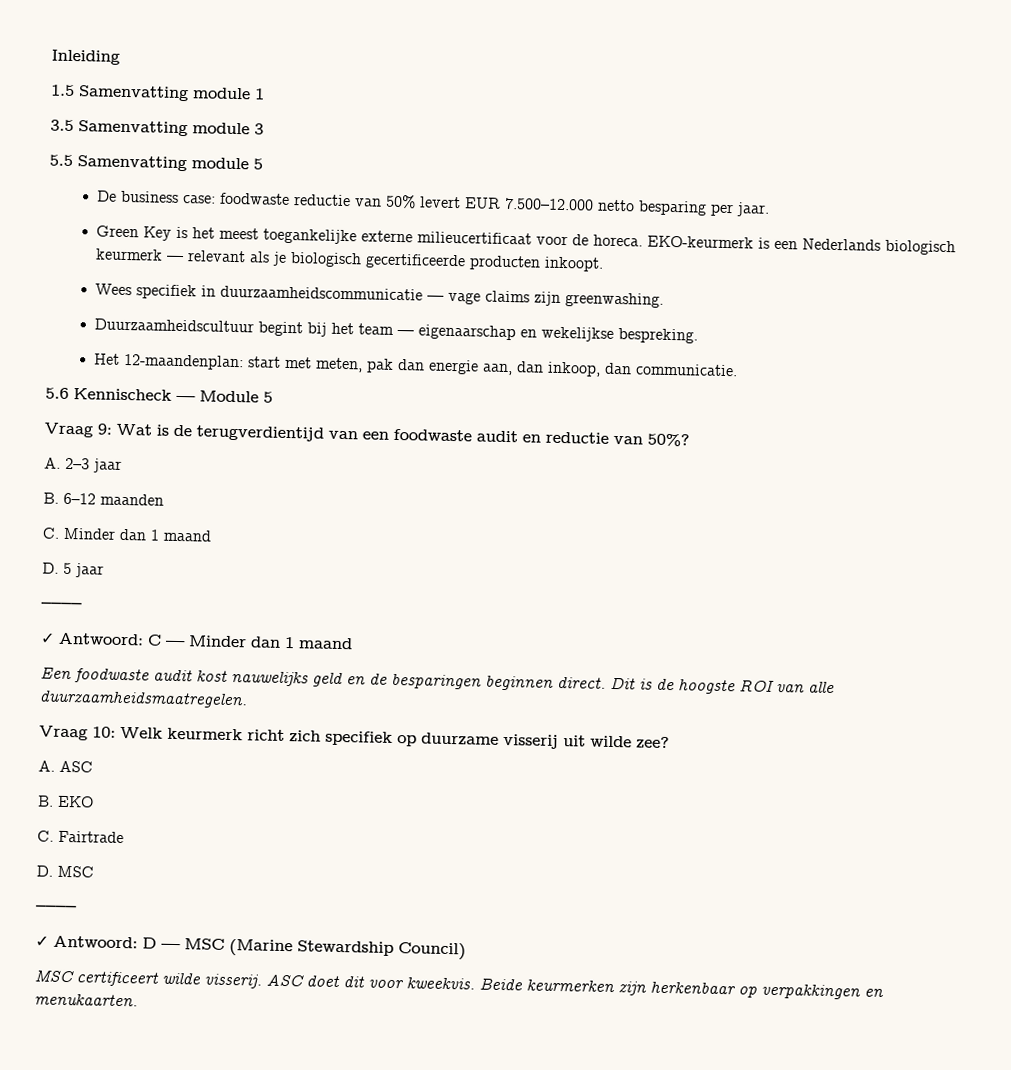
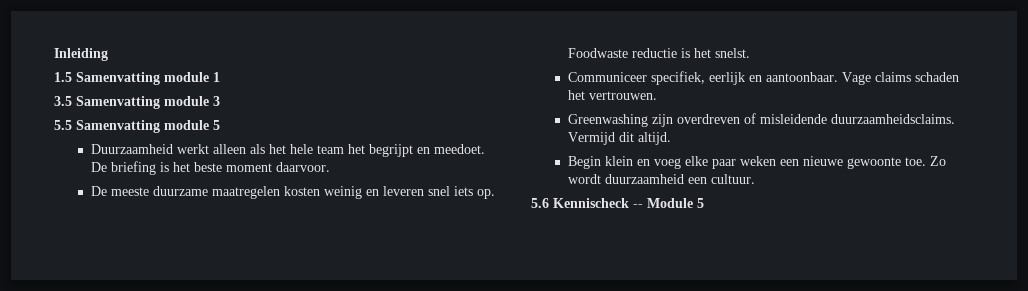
- De business case: foodwaste reductie van 50% levert EUR 7.500–12.000 netto besparing per jaar.
- Green Key is het meest toegankelijke externe milieucertificaat voor de horeca. EKO-keurmerk is een Nederlands biologisch keurmerk — relevant als je biologisch gecertificeerde producten inkoopt.
- Wees specifiek in duurzaamheidscommunicatie — vage claims zijn greenwashing.
- Duurzaamheidscultuur begint bij het team — eigenaarschap en wekelijkse bespreking.
- Het 12-maandenplan: start met meten, pak dan energie aan, dan inkoop, dan communicatie.
+ Duurzaamheid werkt alleen als het hele team het begrijpt en meedoet. De briefing is het beste moment daarvoor.
+ De meeste duurzame maatregelen kosten weinig en leveren snel iets op. Foodwaste reductie is het snelst.
+ Communiceer specifiek, eerlijk en aantoonbaar. Vage claims schaden het vertrouwen.
+ Greenwashing zijn overdreven of misleidende duurzaamheidsclaims. Vermijd dit altijd.
+ Begin klein en voeg elke paar weken een nieuwe gewoonte toe. Zo wordt duurzaamheid een cultuur.
- 5.6 Kennischeck — Module 5
+ 5.6 Kennischeck -- Module 5
- Vraag 9: Wat is de terugverdientijd van een foodwaste audit en reductie van 50%?
- A. 2–3 jaar
- B. 6–12 maanden
- C. Minder dan 1 maand
- D. 5 jaar
- ────
- ✓ Antwoord: C — Minder dan 1 maand
- Een foodwaste audit kost nauwelijks geld en de besparingen beginnen direct. Dit is de hoogste ROI van alle duurzaamheidsmaatregelen.
- Vraag 10: Welk keurmerk richt zich specifiek op duurzame visserij uit wilde zee?
- A. ASC
- B. EKO
- C. Fairtrade
- D. MSC
- ────
- ✓ Antwoord: D — MSC (Marine Stewardship Council)
- MSC certificeert wilde visserij. ASC doet dit voor kweekvis. Beide keurmerken zijn herkenbaar op verpakkingen en menukaarten.

